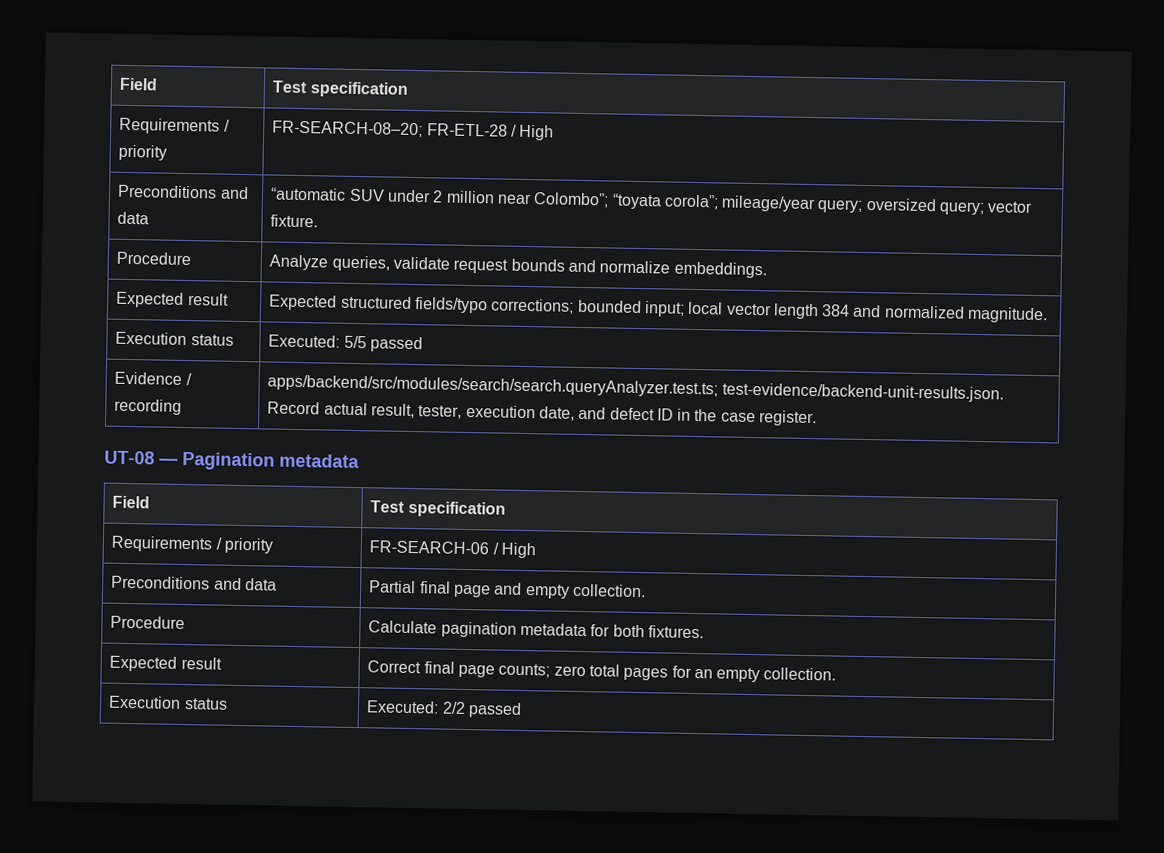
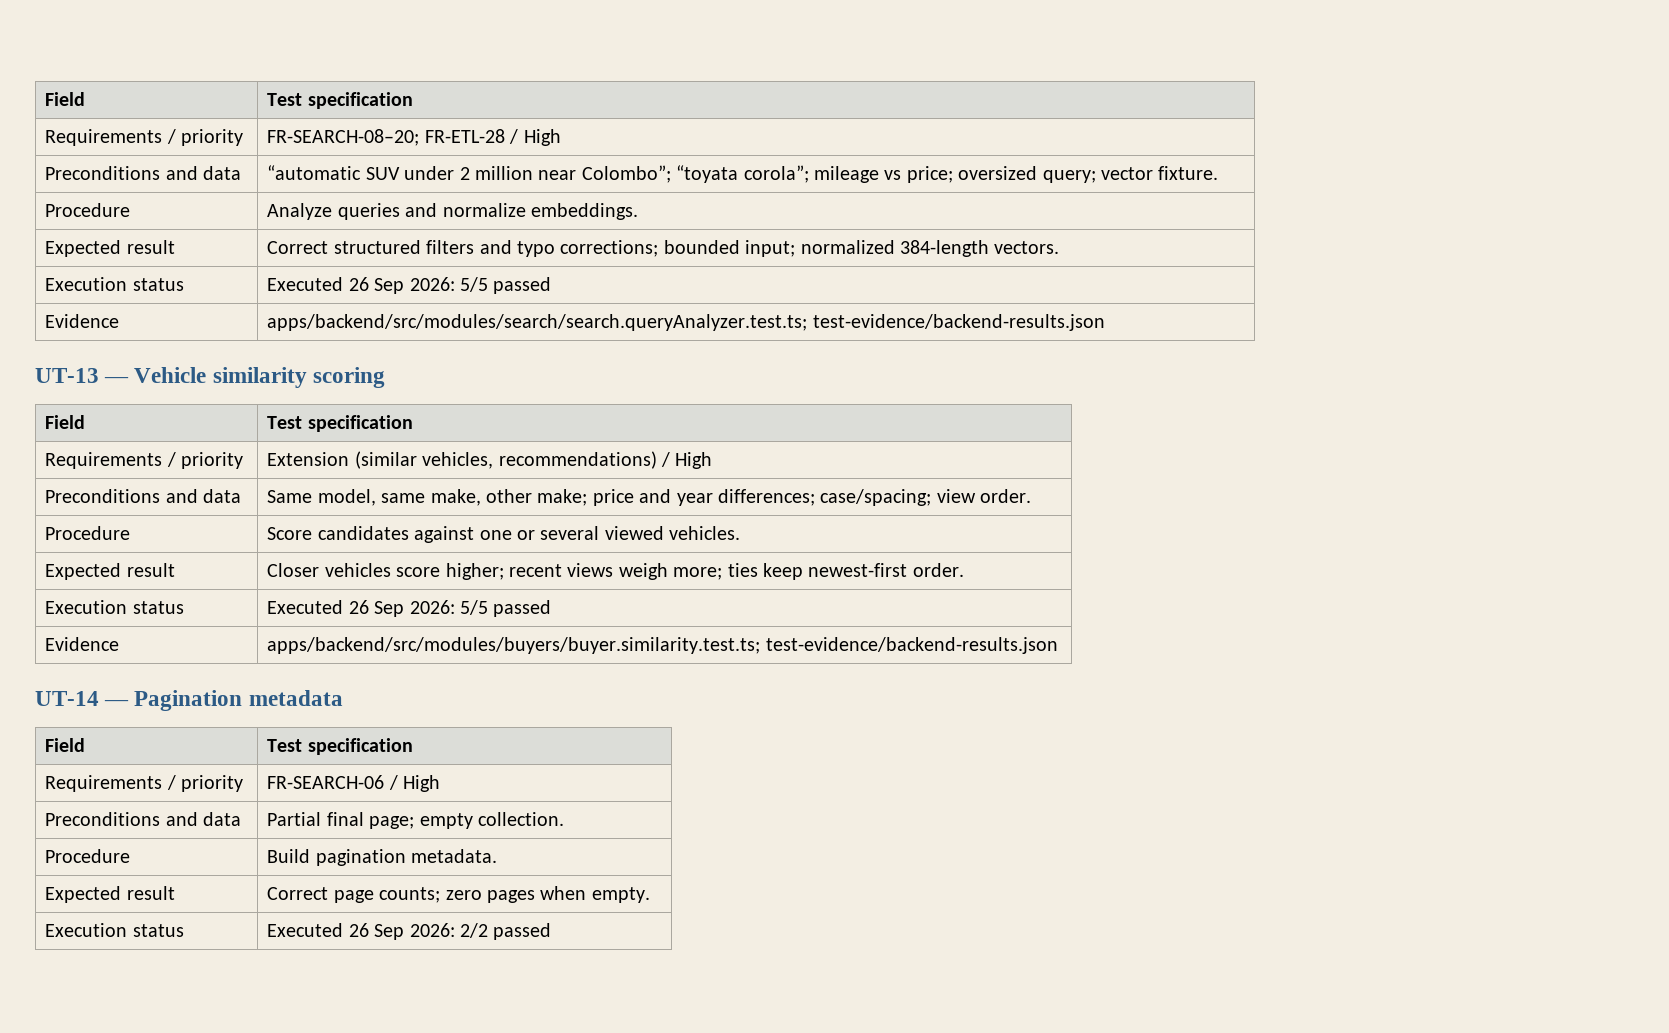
- Preconditions and data | “automatic SUV under 2 million near Colombo”; “toyata corola”; mileage/year query; oversized query; vector fixture.
+ Preconditions and data | “automatic SUV under 2 million near Colombo”; “toyata corola”; mileage vs price; oversized query; vector fixture.
- Procedure | Analyze queries, validate request bounds and normalize embeddings.
+ Procedure | Analyze queries and normalize embeddings.
- Expected result | Expected structured fields/typo corrections; bounded input; local vector length 384 and normalized magnitude.
- Execution status | Executed: 5/5 passed
- Evidence / recording | apps/backend/src/modules/search/search.queryAnalyzer.test.ts; test-evidence/backend-unit-results.json. Record actual result, tester, execution date, and defect ID in the case register.
- UT-08 — Pagination metadata
+ Expected result | Correct structured filters and typo corrections; bounded input; normalized 384-length vectors.
+ Execution status | Executed 26 Sep 2026: 5/5 passed
+ Evidence | apps/backend/src/modules/search/search.queryAnalyzer.test.ts; test-evidence/backend-results.json
+ UT-13 — Vehicle similarity scoring
+ Field | Test specification
+ Requirements / priority | Extension (similar vehicles, recommendations) / High
+ Preconditions and data | Same model, same make, other make; price and year differences; case/spacing; view order.
+ Procedure | Score candidates against one or several viewed vehicles.
+ Expected result | Closer vehicles score higher; recent views weigh more; ties keep newest-first order.
+ Execution status | Executed 26 Sep 2026: 5/5 passed
+ Evidence | apps/backend/src/modules/buyers/buyer.similarity.test.ts; test-evidence/backend-results.json
+ UT-14 — Pagination metadata
- Preconditions and data | Partial final page and empty collection.
+ Preconditions and data | Partial final page; empty collection.
- Procedure | Calculate pagination metadata for both fixtures.
- Expected result | Correct final page counts; zero total pages for an empty collection.
- Execution status | Executed: 2/2 passed
+ Procedure | Build pagination metadata.
+ Expected result | Correct page counts; zero pages when empty.
+ Execution status | Executed 26 Sep 2026: 2/2 passed

